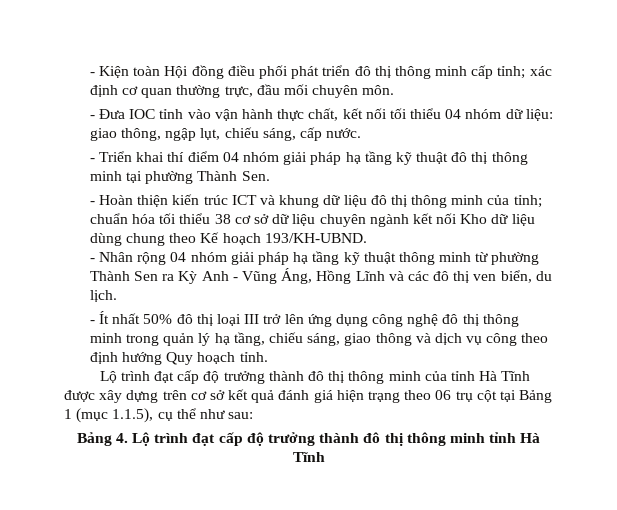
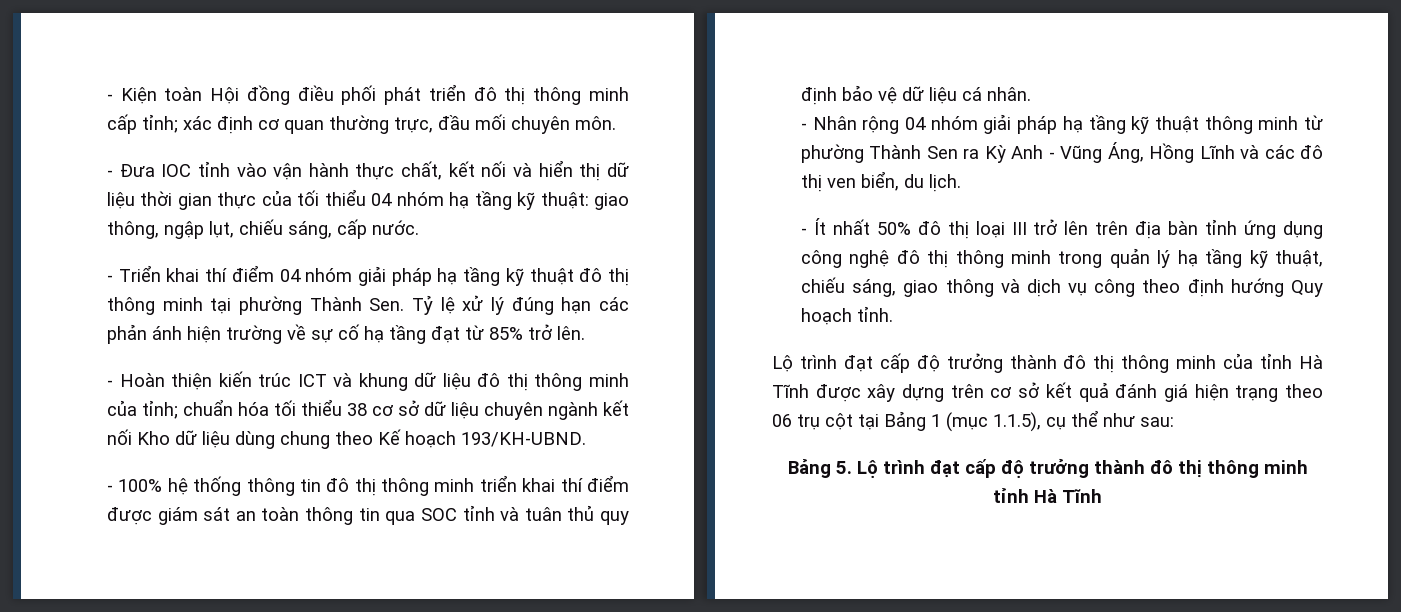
- - Đưa IOC tỉnh vào vận hành thực chất, kết nối tối thiểu 04 nhóm dữ liệu: giao thông, ngập lụt, chiếu sáng, cấp nước.
+ - Đưa IOC tỉnh vào vận hành thực chất, kết nối và hiển thị dữ liệu thời gian thực của tối thiểu 04 nhóm hạ tầng kỹ thuật: giao thông, ngập lụt, chiếu sáng, cấp nước.
- - Triển khai thí điểm 04 nhóm giải pháp hạ tầng kỹ thuật đô thị thông minh tại phường Thành Sen.
+ - Triển khai thí điểm 04 nhóm giải pháp hạ tầng kỹ thuật đô thị thông minh tại phường Thành Sen. Tỷ lệ xử lý đúng hạn các phản ánh hiện trường về sự cố hạ tầng đạt từ 85% trở lên.
+ - 100% hệ thống thông tin đô thị thông minh triển khai thí điểm được giám sát an toàn thông tin qua SOC tỉnh và tuân thủ quy định bảo vệ dữ liệu cá nhân.
- - Ít nhất 50% đô thị loại III trở lên ứng dụng công nghệ đô thị thông minh trong quản lý hạ tầng, chiếu sáng, giao thông và dịch vụ công theo định hướng Quy hoạch tỉnh.
+ - Ít nhất 50% đô thị loại III trở lên trên địa bàn tỉnh ứng dụng công nghệ đô thị thông minh trong quản lý hạ tầng kỹ thuật, chiếu sáng, giao thông và dịch vụ công theo định hướng Quy hoạch tỉnh.
- Bảng 4. Lộ trình đạt cấp độ trưởng thành đô thị thông minh tỉnh Hà Tĩnh
+ Bảng 5. Lộ trình đạt cấp độ trưởng thành đô thị thông minh tỉnh Hà Tĩnh

